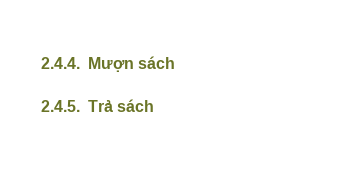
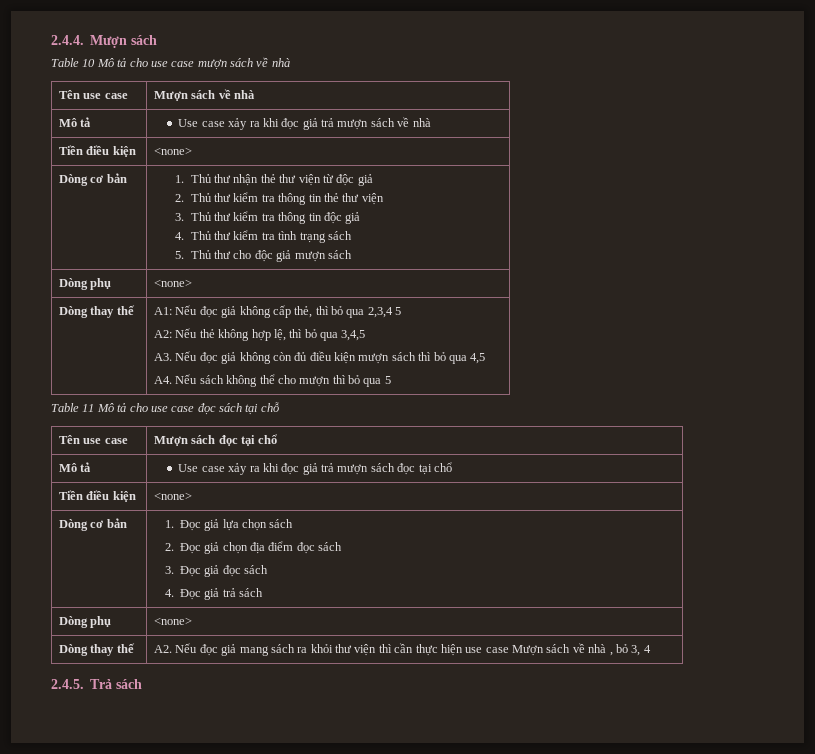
+ Table 10 Mô tả cho use case mượn sách về nhà
+ Tên use case | Mượn sách về nhà
+ Mô tả | Use case xảy ra khi đọc giả trả mượn sách về nhà
+ Tiền điều kiện | <none>
+ Dòng cơ bản | 1. Thủ thư nhận thẻ thư viện từ độc giả
+ 2. Thủ thư kiểm tra thông tin thẻ thư viện
+ 3. Thủ thư kiểm tra thông tin độc giả
+ 4. Thủ thư kiểm tra tình trạng sách
+ 5. Thủ thư cho độc giả mượn sách
+ Dòng phụ | <none>
+ Dòng thay thế | A1: Nếu đọc giả không cấp thẻ, thì bỏ qua 2,3,4 5
+ A2: Nếu thẻ không hợp lệ, thì bỏ qua 3,4,5
+ A3. Nếu đọc giả không còn đủ điều kiện mượn sách thì bỏ qua 4,5
+ A4. Nếu sách không thể cho mượn thì bỏ qua 5
+ Table 11 Mô tả cho use case đọc sách tại chỗ
+ Tên use case | Mượn sách đọc tại chổ
+ Mô tả | Use case xảy ra khi đọc giả trả mượn sách đọc tại chổ
+ Tiền điều kiện | <none>
+ Dòng cơ bản | 1. Đọc giả lựa chọn sách
+ 2. Đọc giả chọn địa điểm đọc sách
+ 3. Đọc giả đọc sách
+ 4. Đọc giả trả sách
+ Dòng phụ | <none>
+ Dòng thay thế | A2. Nếu đọc giả mang sách ra khỏi thư viện thì cần thực hiện use case Mượn sách về nhà , bỏ 3, 4

